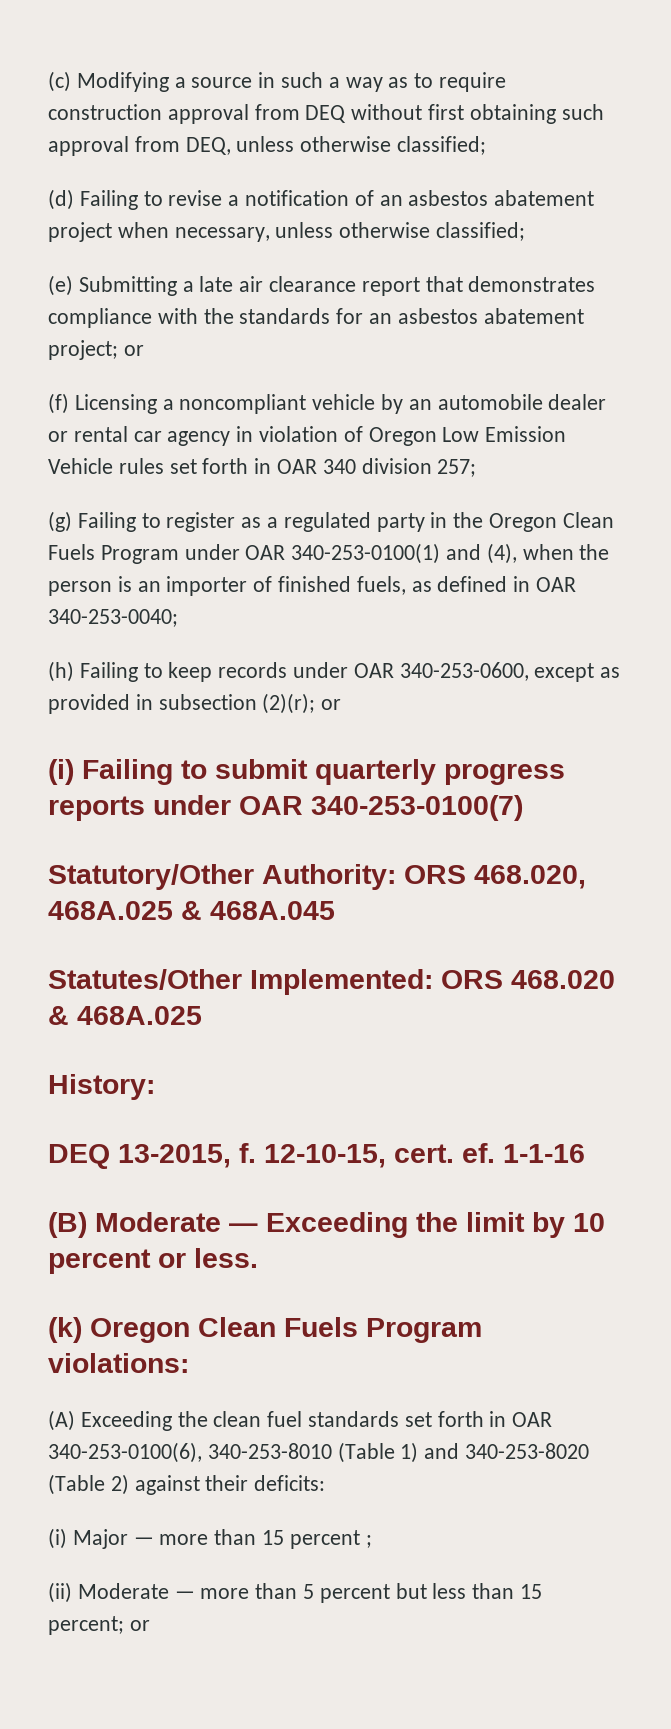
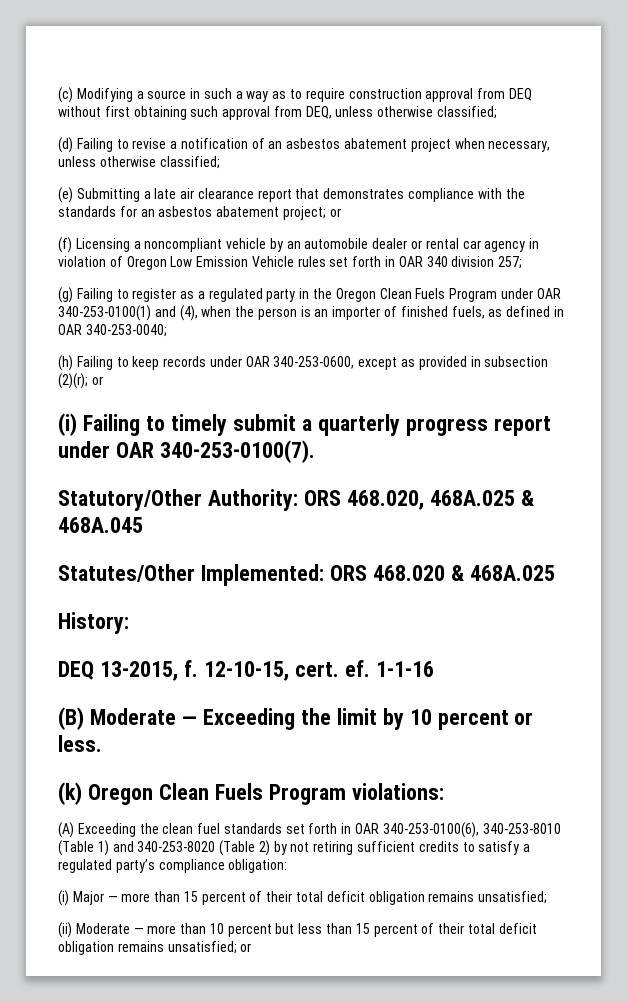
- (i) Failing to submit quarterly progress reports under OAR 340-253-0100(7)
+ (i) Failing to timely submit a quarterly progress report under OAR 340-253-0100(7).
- (A) Exceeding the clean fuel standards set forth in OAR 340-253-0100(6), 340-253-8010 (Table 1) and 340-253-8020 (Table 2) against their deficits:
+ (A) Exceeding the clean fuel standards set forth in OAR 340-253-0100(6), 340-253-8010 (Table 1) and 340-253-8020 (Table 2) by not retiring sufficient credits to satisfy a regulated party’s compliance obligation:
- (i) Major — more than 15 percent ;
+ (i) Major — more than 15 percent of their total deficit obligation remains unsatisfied;
- (ii) Moderate — more than 5 percent but less than 15 percent; or
+ (ii) Moderate — more than 10 percent but less than 15 percent of their total deficit obligation remains unsatisfied; or

